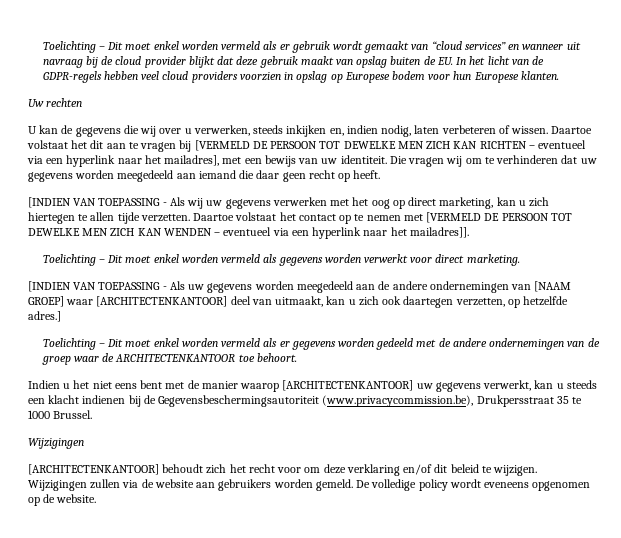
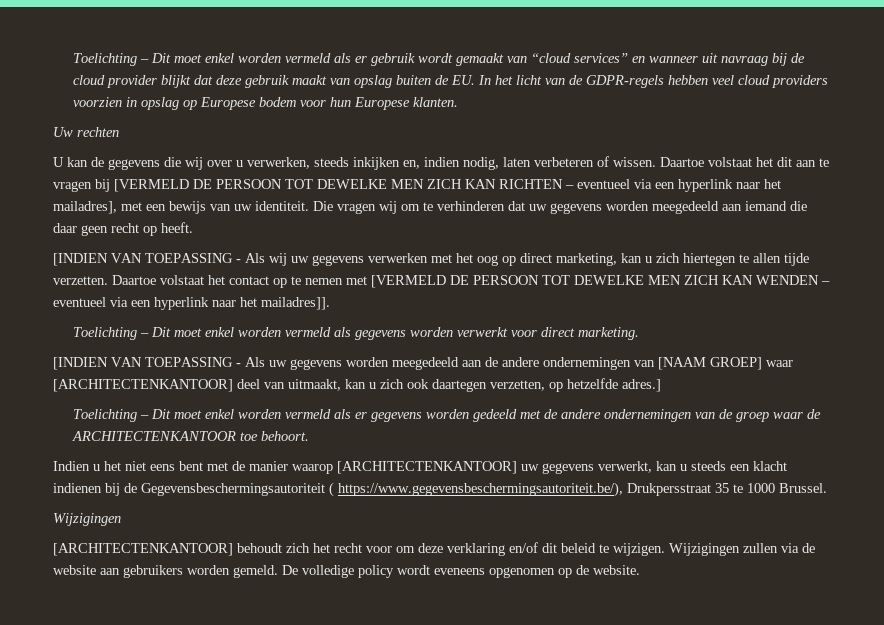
- Indien u het niet eens bent met de manier waarop [ARCHITECTENKANTOOR] uw gegevens verwerkt, kan u steeds een klacht indienen bij de Gegevensbeschermingsautoriteit (www.privacycommission.be), Drukpersstraat 35 te 1000 Brussel.
+ Indien u het niet eens bent met de manier waarop [ARCHITECTENKANTOOR] uw gegevens verwerkt, kan u steeds een klacht indienen bij de Gegevensbeschermingsautoriteit ( https://www.gegevensbeschermingsautoriteit.be/), Drukpersstraat 35 te 1000 Brussel.

